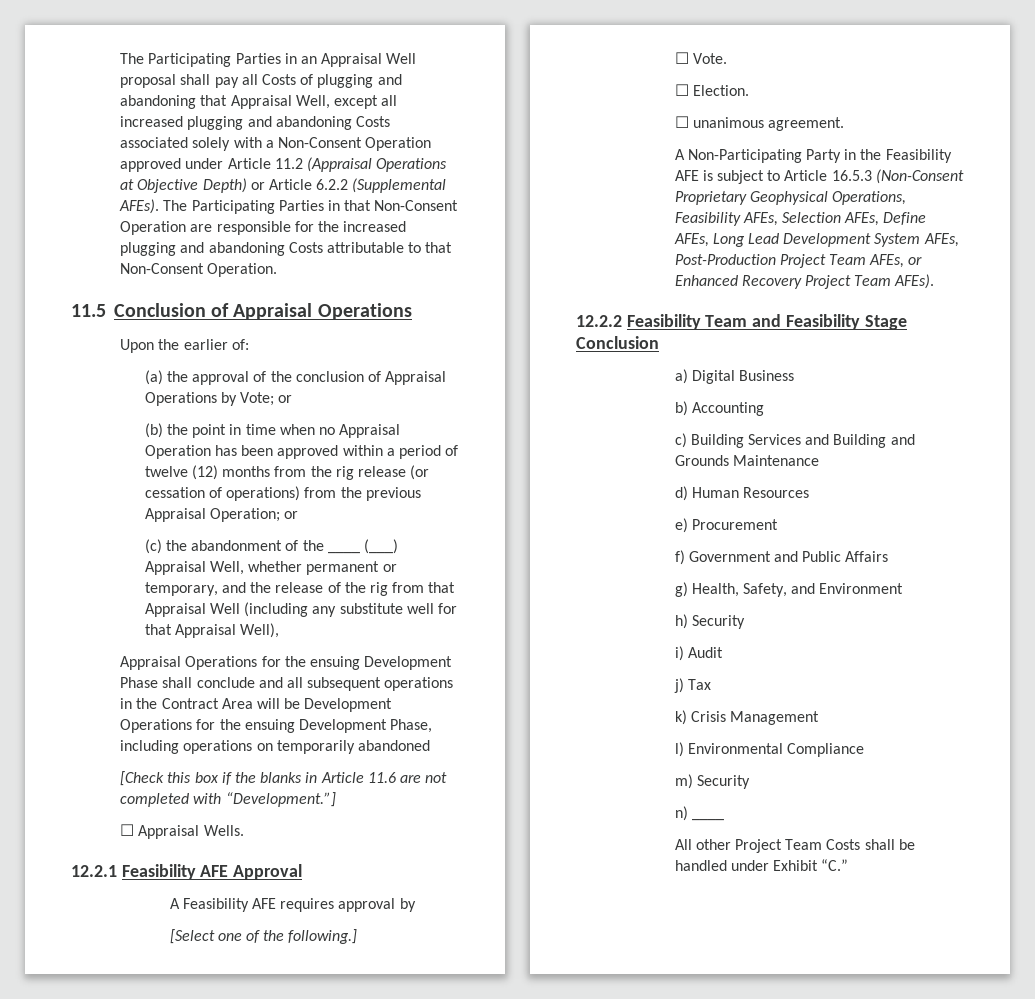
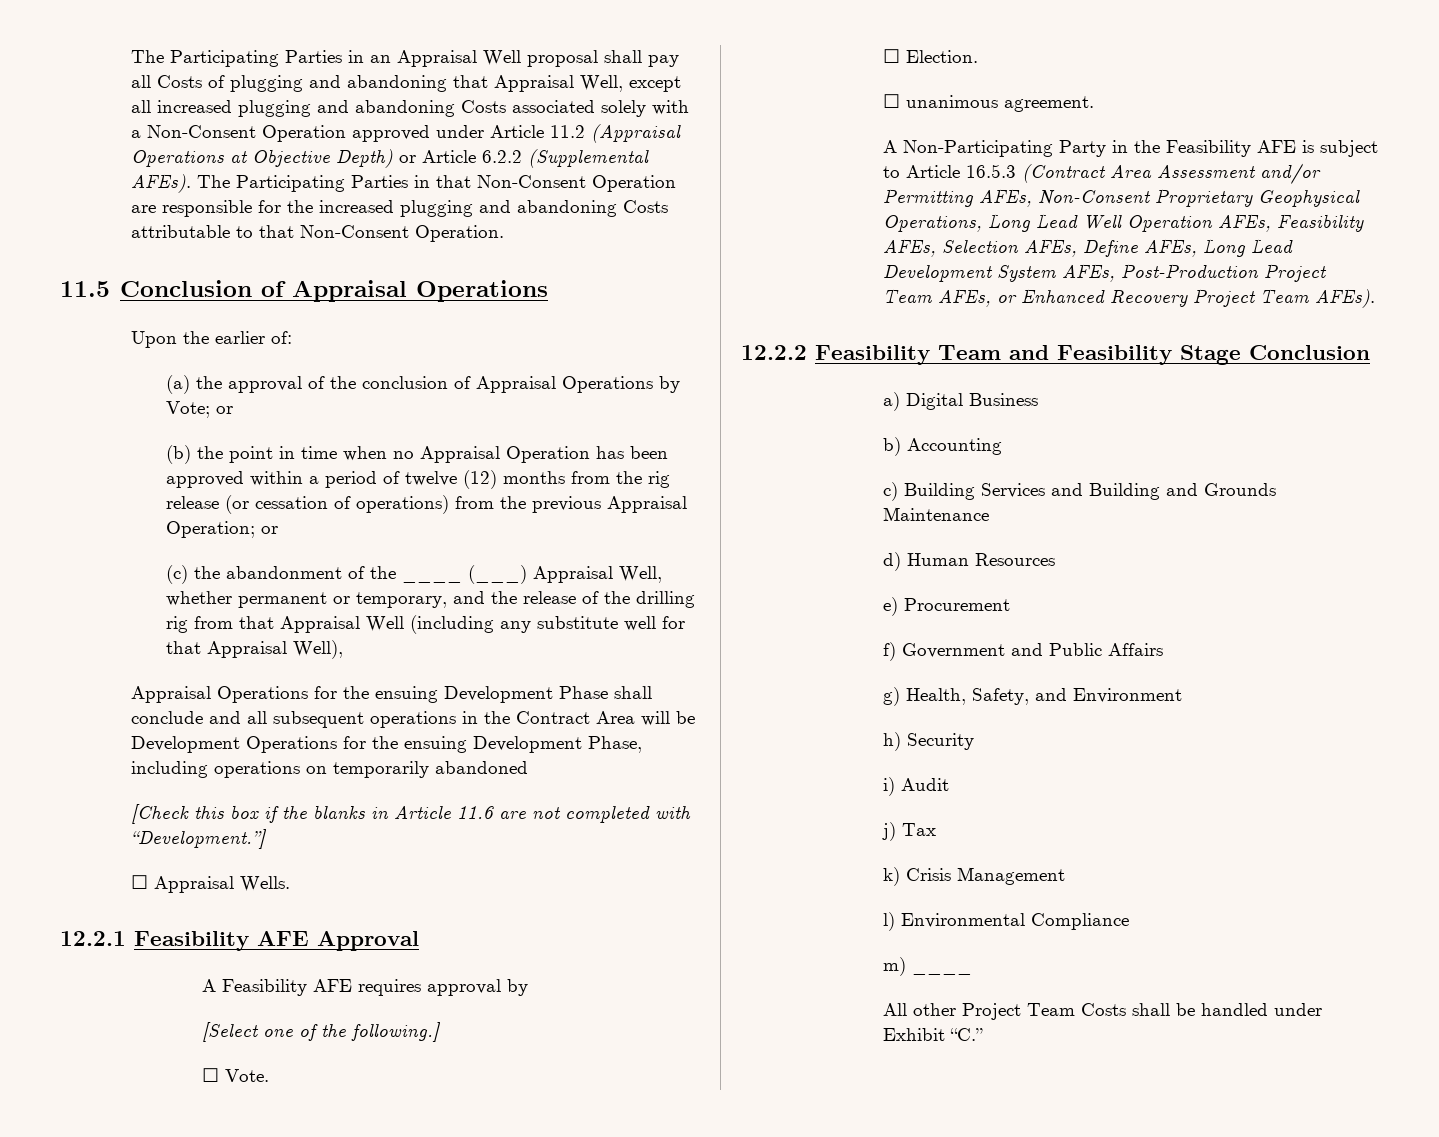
- (c) the abandonment of the ____ (___) Appraisal Well, whether permanent or temporary, and the release of the rig from that Appraisal Well (including any substitute well for that Appraisal Well),
+ (c) the abandonment of the ____ (___) Appraisal Well, whether permanent or temporary, and the release of the drilling rig from that Appraisal Well (including any substitute well for that Appraisal Well),
- A Non-Participating Party in the Feasibility AFE is subject to Article 16.5.3 (Non-Consent Proprietary Geophysical Operations, Feasibility AFEs, Selection AFEs, Define AFEs, Long Lead Development System AFEs, Post-Production Project Team AFEs, or Enhanced Recovery Project Team AFEs).
+ A Non-Participating Party in the Feasibility AFE is subject to Article 16.5.3 (Contract Area Assessment and/or Permitting AFEs, Non-Consent Proprietary Geophysical Operations, Long Lead Well Operation AFEs, Feasibility AFEs, Selection AFEs, Define AFEs, Long Lead Development System AFEs, Post-Production Project Team AFEs, or Enhanced Recovery Project Team AFEs).
- m) Security
- n) ____
+ m) ____

